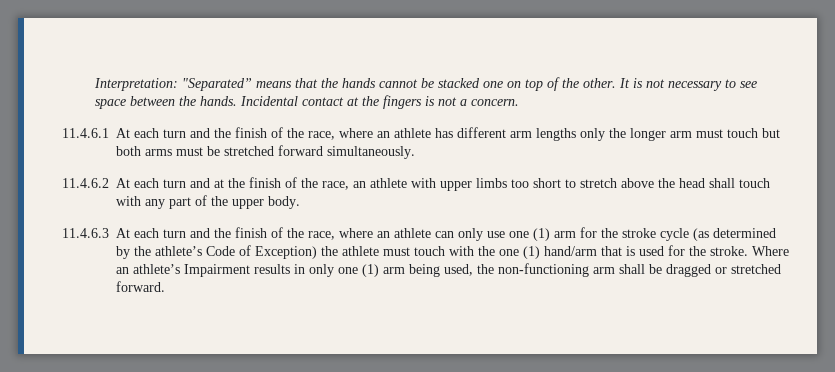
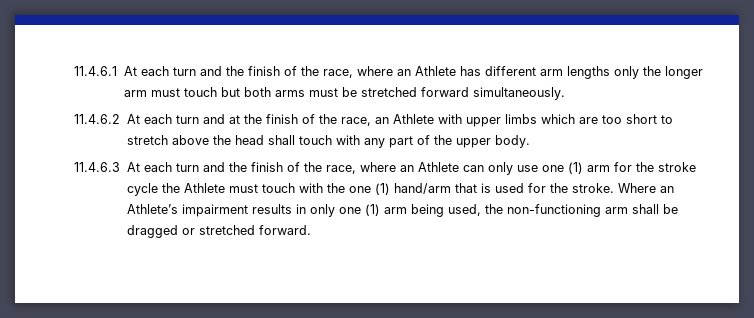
- Interpretation: "Separated” means that the hands cannot be stacked one on top of the other. It is not necessary to see space between the hands. Incidental contact at the fingers is not a concern.
- 11.4.6.1 At each turn and the finish of the race, where an athlete has different arm lengths only the longer arm must touch but both arms must be stretched forward simultaneously.
+ 11.4.6.1 At each turn and the finish of the race, where an Athlete has different arm lengths only the longer arm must touch but both arms must be stretched forward simultaneously.
- 11.4.6.2 At each turn and at the finish of the race, an athlete with upper limbs too short to stretch above the head shall touch with any part of the upper body.
+ 11.4.6.2 At each turn and at the finish of the race, an Athlete with upper limbs which are too short to stretch above the head shall touch with any part of the upper body.
- 11.4.6.3 At each turn and the finish of the race, where an athlete can only use one (1) arm for the stroke cycle (as determined by the athlete’s Code of Exception) the athlete must touch with the one (1) hand/arm that is used for the stroke.
+ 11.4.6.3 At each turn and the finish of the race, where an Athlete can only use one (1) arm for the stroke cycle the Athlete must touch with the one (1) hand/arm that is used for the stroke.
- Where an athlete’s Impairment results in only one (1) arm being used, the non-functioning arm shall be dragged or stretched forward.
+ Where an Athlete’s impairment results in only one (1) arm being used, the non-functioning arm shall be dragged or stretched forward.

